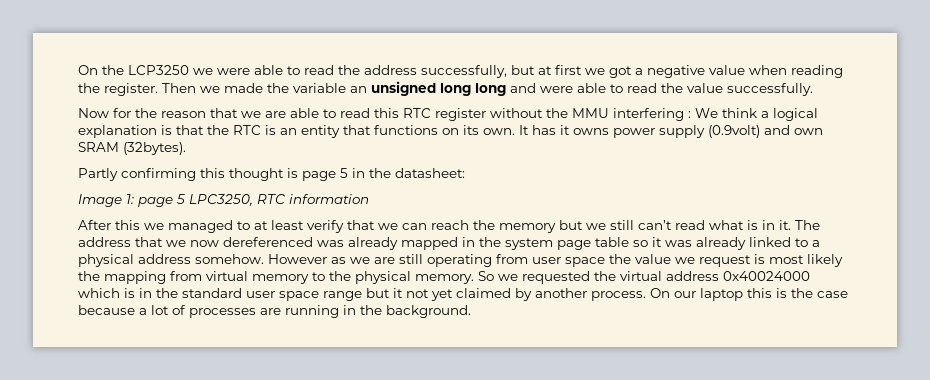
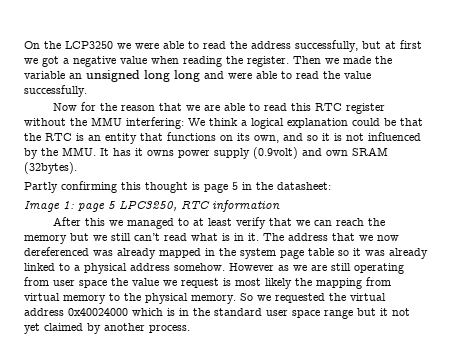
- Now for the reason that we are able to read this RTC register without the MMU interfering : We think a logical explanation is that the RTC is an entity that functions on its own. It has it owns power supply (0.9volt) and own SRAM (32bytes).
+ Now for the reason that we are able to read this RTC register without the MMU interfering: We think a logical explanation could be that the RTC is an entity that functions on its own, and so it is not influenced by the MMU. It has it owns power supply (0.9volt) and own SRAM (32bytes).
- On our laptop this is the case because a lot of processes are running in the background.

